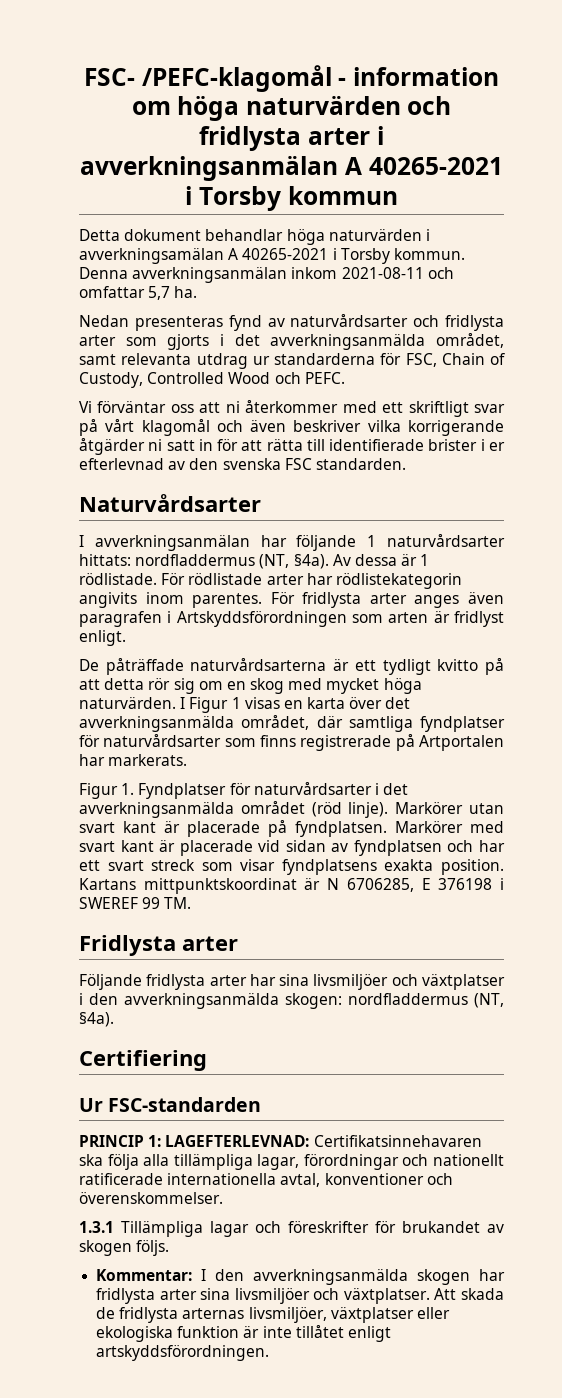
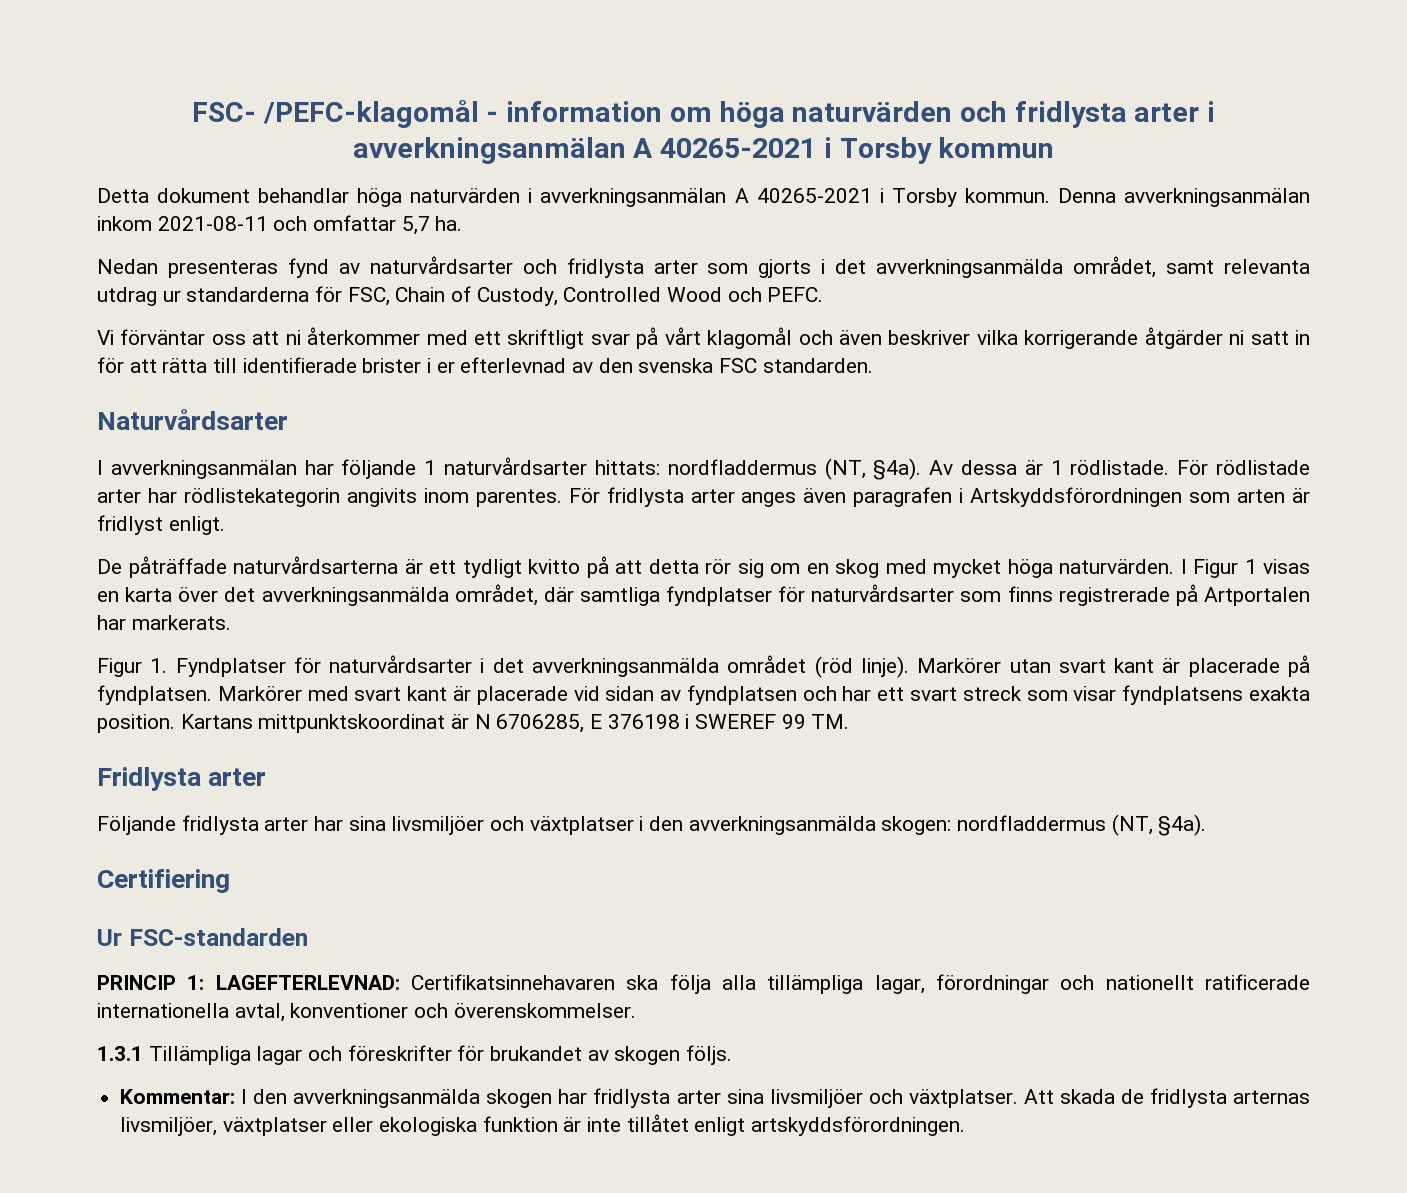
- Detta dokument behandlar höga naturvärden i avverkningsamälan A 40265-2021 i Torsby kommun.
+ Detta dokument behandlar höga naturvärden i avverkningsanmälan A 40265-2021 i Torsby kommun.

